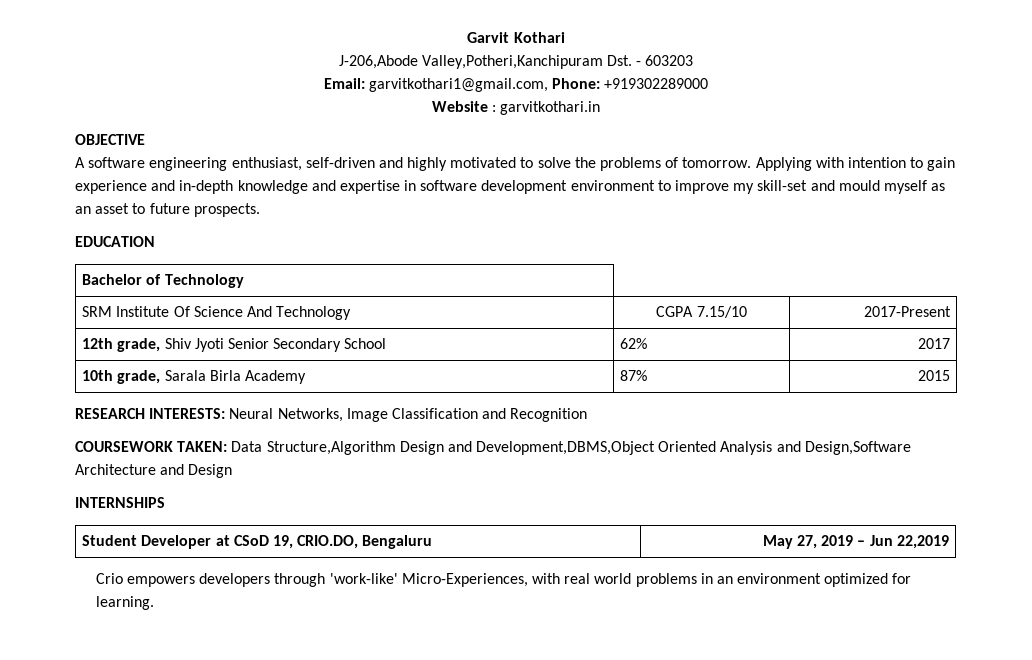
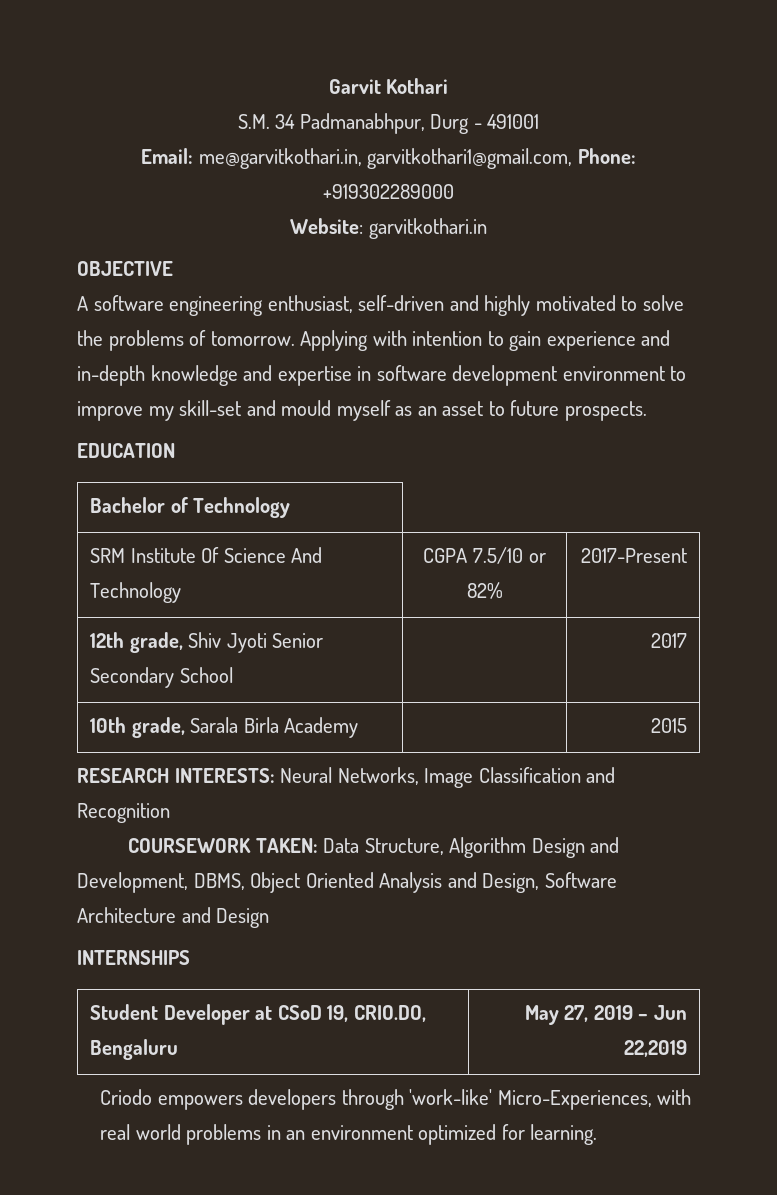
- J-206,Abode Valley,Potheri,Kanchipuram Dst. - 603203
+ S.M. 34 Padmanabhpur, Durg - 491001
- Email: garvitkothari1@gmail.com, Phone: +919302289000
+ Email: me@garvitkothari.in, garvitkothari1@gmail.com, Phone: +919302289000
- Website : garvitkothari.in
+ Website: garvitkothari.in
- SRM Institute Of Science And Technology | CGPA 7.15/10 | 2017-Present
+ SRM Institute Of Science And Technology | CGPA 7.5/10 or 82% | 2017-Present
- 12th grade, Shiv Jyoti Senior Secondary School | 62% | 2017
+ 12th grade, Shiv Jyoti Senior Secondary School | | 2017
- 10th grade, Sarala Birla Academy | 87% | 2015
+ 10th grade, Sarala Birla Academy | | 2015
- COURSEWORK TAKEN: Data Structure,Algorithm Design and Development,DBMS,Object Oriented Analysis and Design,Software Architecture and Design
+ COURSEWORK TAKEN: Data Structure, Algorithm Design and Development, DBMS, Object Oriented Analysis and Design, Software Architecture and Design
- Crio empowers developers through 'work-like' Micro-Experiences, with real world problems in an environment optimized for learning.
+ Criodo empowers developers through 'work-like' Micro-Experiences, with real world problems in an environment optimized for learning.

